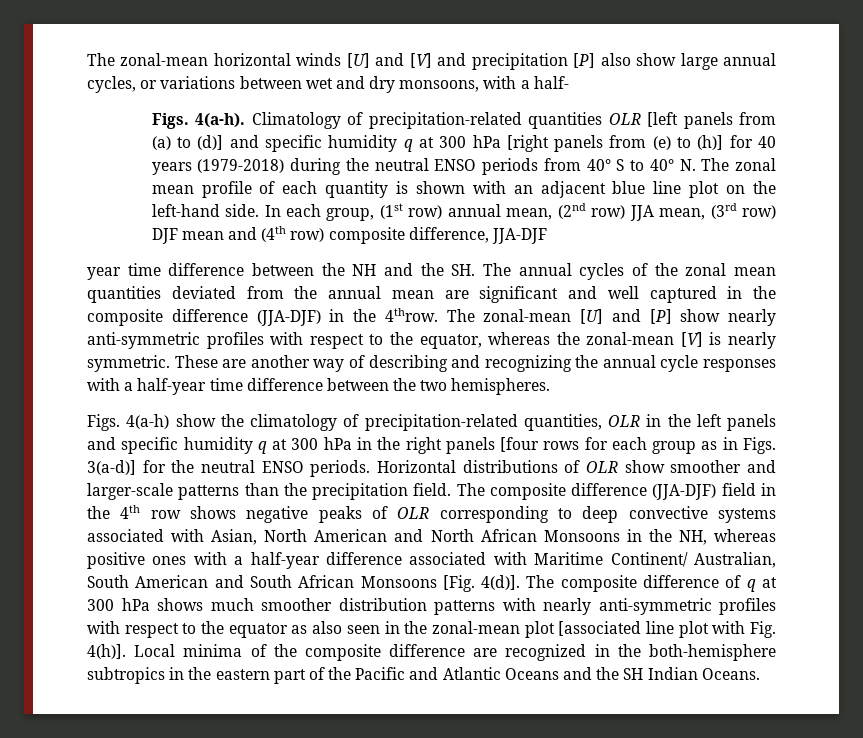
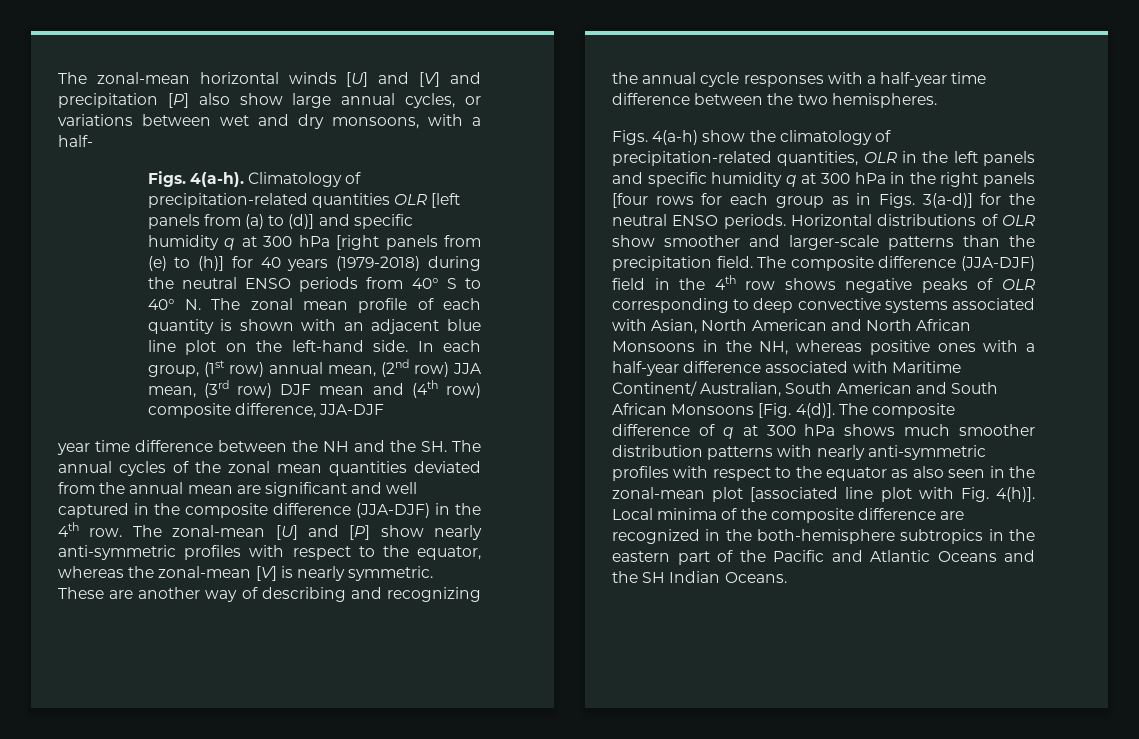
- year time difference between the NH and the SH. The annual cycles of the zonal mean quantities deviated from the annual mean are significant and well captured in the composite difference (JJA-DJF) in the 4throw.
+ year time difference between the NH and the SH. The annual cycles of the zonal mean quantities deviated from the annual mean are significant and well captured in the composite difference (JJA-DJF) in the 4th row.

